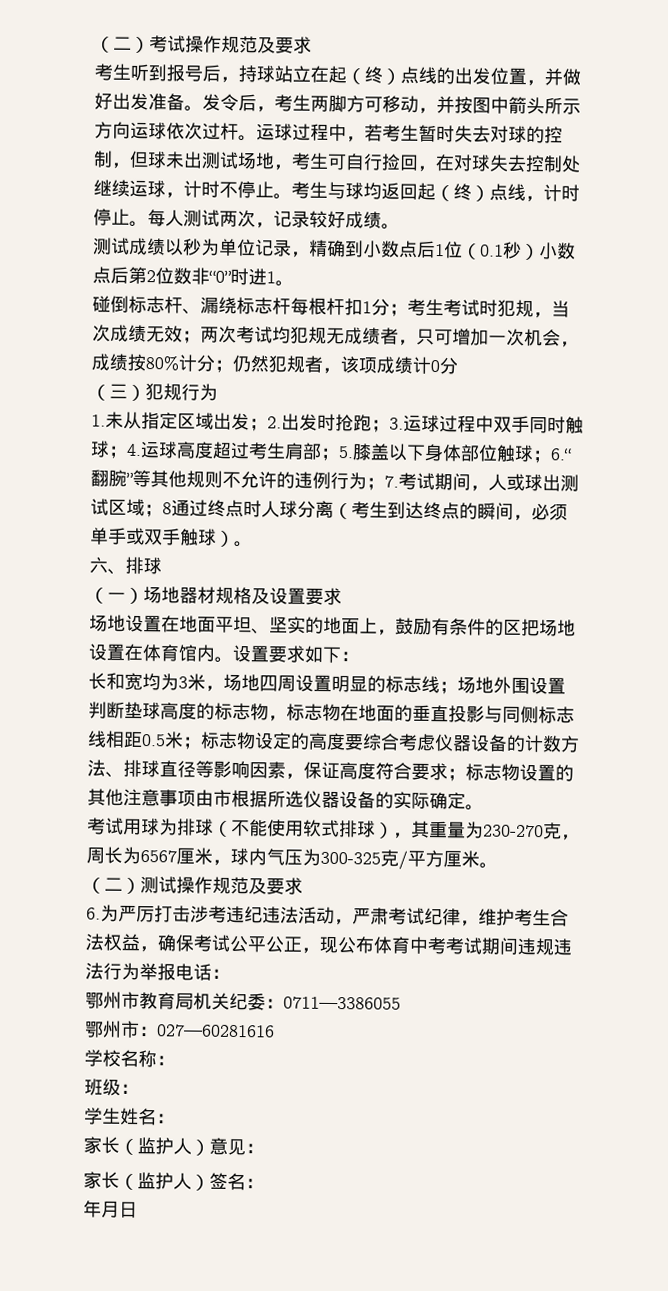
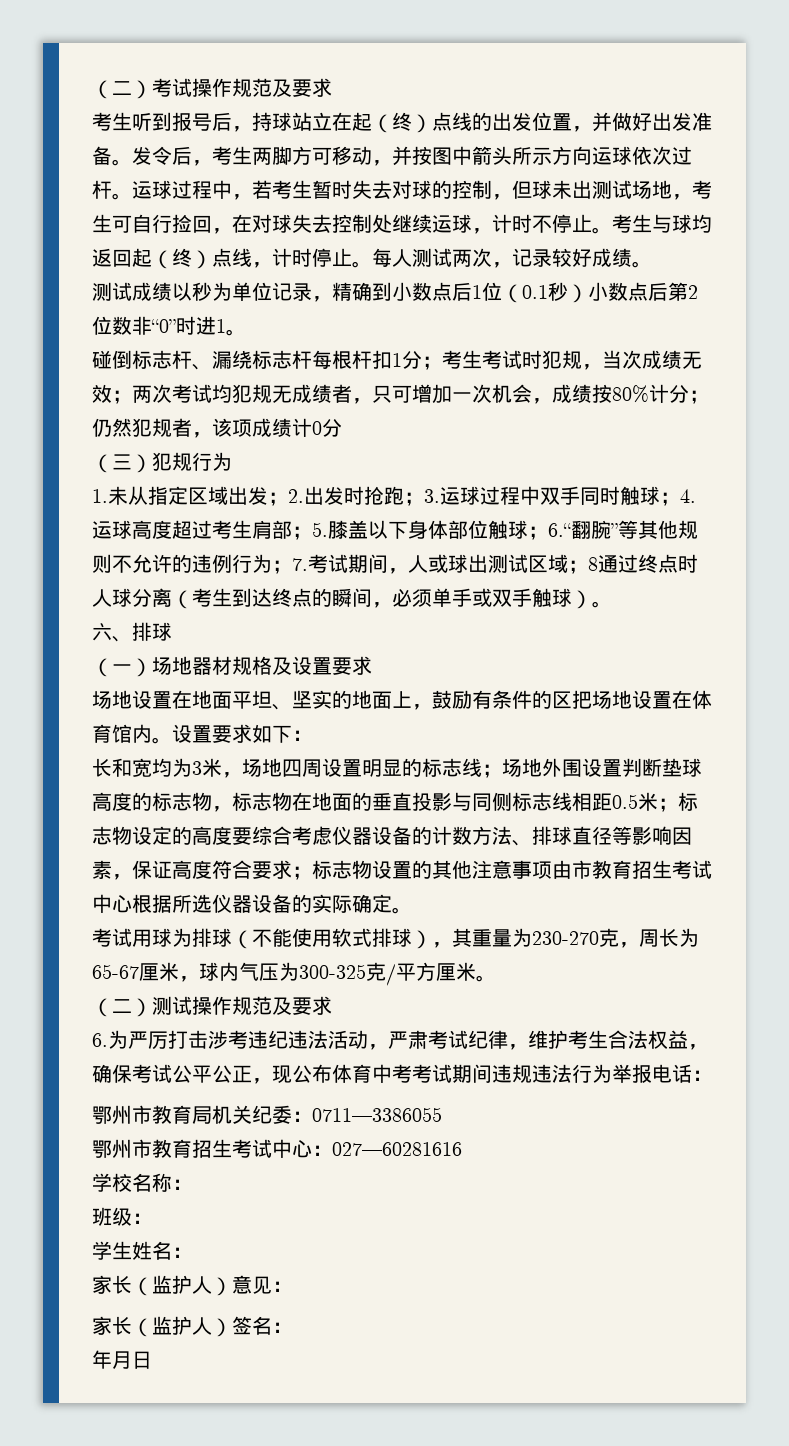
- 标志物设置的其他注意事项由市根据所选仪器设备的实际确定。
+ 标志物设置的其他注意事项由市教育招生考试中心根据所选仪器设备的实际确定。
- 考试用球为排球（不能使用软式排球），其重量为230-270克，周长为6567厘米，球内气压为300-325克/平方厘米。
+ 考试用球为排球（不能使用软式排球），其重量为230-270克，周长为65-67厘米，球内气压为300-325克/平方厘米。
- 鄂州市：027—60281616
+ 鄂州市教育招生考试中心：027—60281616

